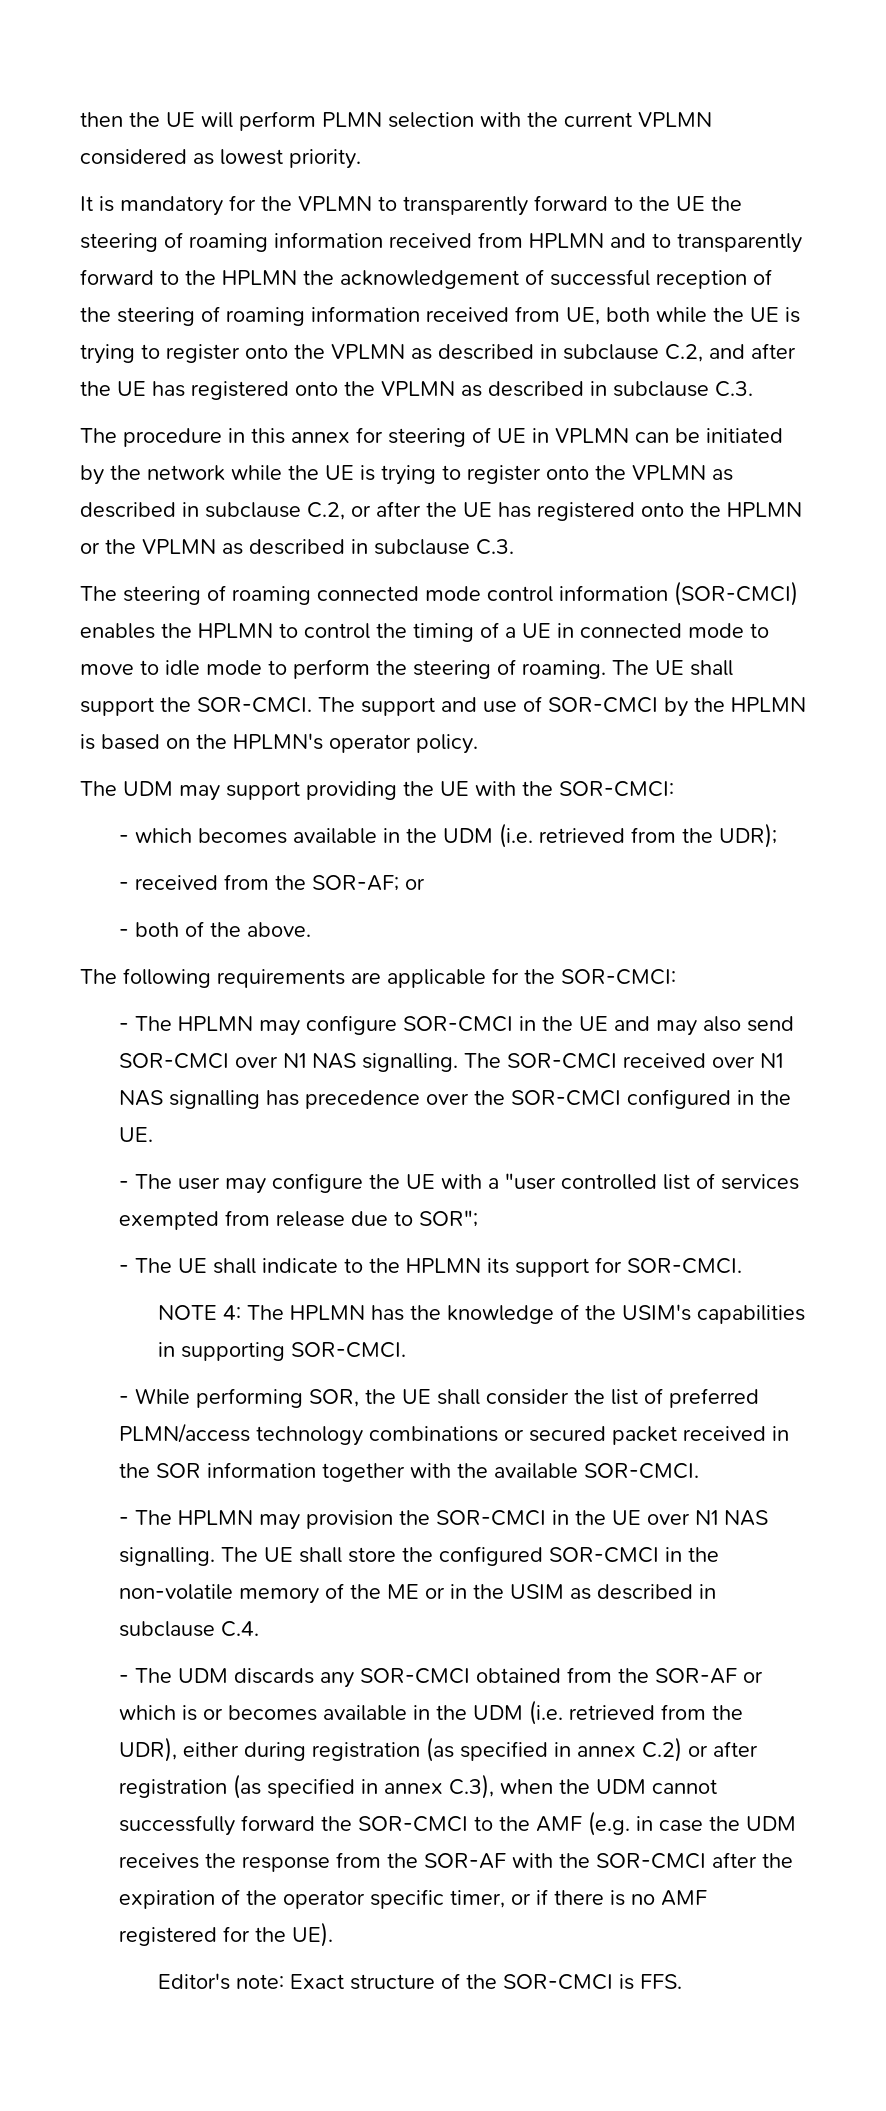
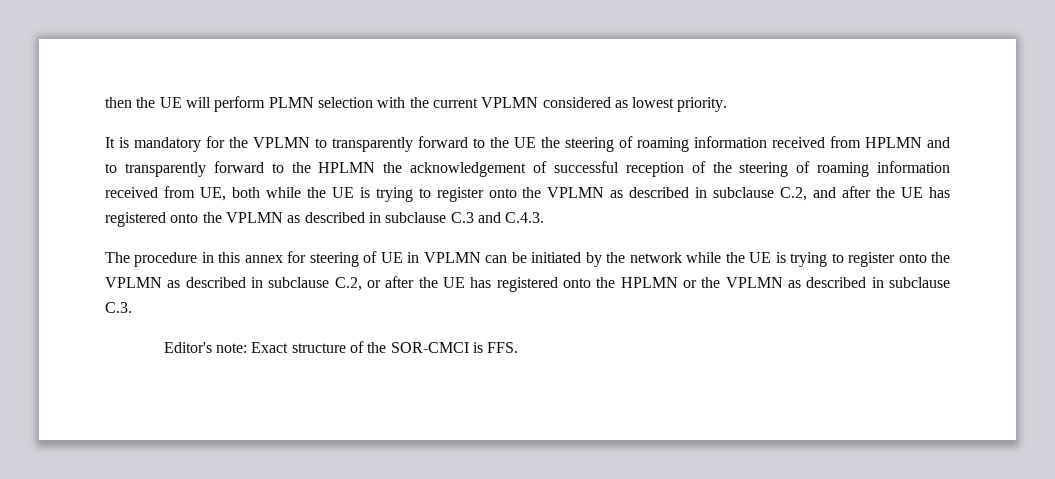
- It is mandatory for the VPLMN to transparently forward to the UE the steering of roaming information received from HPLMN and to transparently forward to the HPLMN the acknowledgement of successful reception of the steering of roaming information received from UE, both while the UE is trying to register onto the VPLMN as described in subclause C.2, and after the UE has registered onto the VPLMN as described in subclause C.3.
+ It is mandatory for the VPLMN to transparently forward to the UE the steering of roaming information received from HPLMN and to transparently forward to the HPLMN the acknowledgement of successful reception of the steering of roaming information received from UE, both while the UE is trying to register onto the VPLMN as described in subclause C.2, and after the UE has registered onto the VPLMN as described in subclause C.3 and C.4.3.
- The steering of roaming connected mode control information (SOR-CMCI) enables the HPLMN to control the timing of a UE in connected mode to move to idle mode to perform the steering of roaming. The UE shall support the SOR-CMCI. The support and use of SOR-CMCI by the HPLMN is based on the HPLMN's operator policy.
- The UDM may support providing the UE with the SOR-CMCI:
- - which becomes available in the UDM (i.e. retrieved from the UDR);
- - received from the SOR-AF; or
- - both of the above.
- The following requirements are applicable for the SOR-CMCI:
- - The HPLMN may configure SOR-CMCI in the UE and may also send SOR-CMCI over N1 NAS signalling. The SOR-CMCI received over N1 NAS signalling has precedence over the SOR-CMCI configured in the UE.
- - The user may configure the UE with a "user controlled list of services exempted from release due to SOR";
- - The UE shall indicate to the HPLMN its support for SOR-CMCI.
- NOTE 4: The HPLMN has the knowledge of the USIM's capabilities in supporting SOR-CMCI.
- - While performing SOR, the UE shall consider the list of preferred PLMN/access technology combinations or secured packet received in the SOR information together with the available SOR-CMCI.
- - The HPLMN may provision the SOR-CMCI in the UE over N1 NAS signalling. The UE shall store the configured SOR-CMCI in the non-volatile memory of the ME or in the USIM as described in subclause C.4.
- - The UDM discards any SOR-CMCI obtained from the SOR-AF or which is or becomes available in the UDM (i.e. retrieved from the UDR), either during registration (as specified in annex C.2) or after registration (as specified in annex C.3), when the UDM cannot successfully forward the SOR-CMCI to the AMF (e.g. in case the UDM receives the response from the SOR-AF with the SOR-CMCI after the expiration of the operator specific timer, or if there is no AMF registered for the UE).

